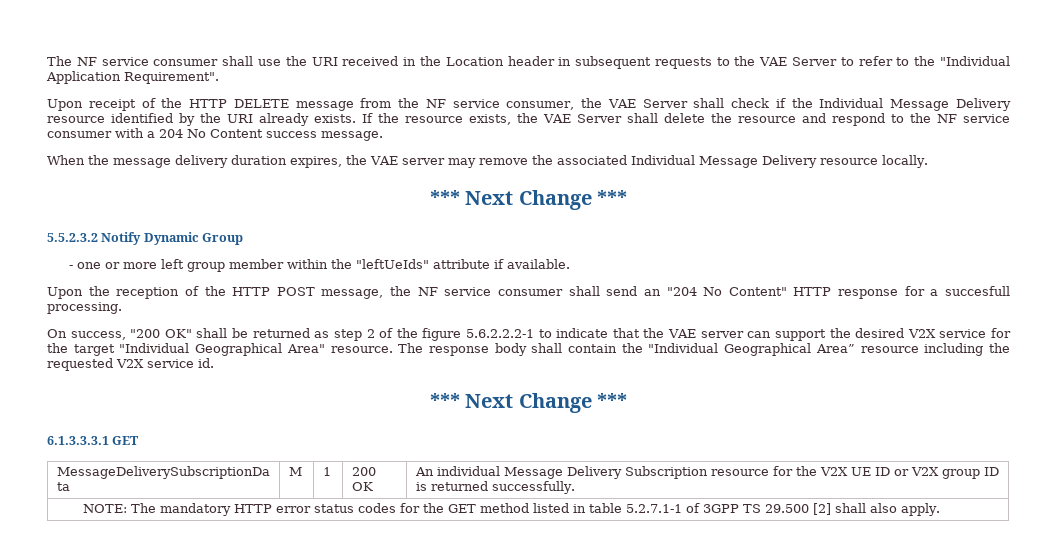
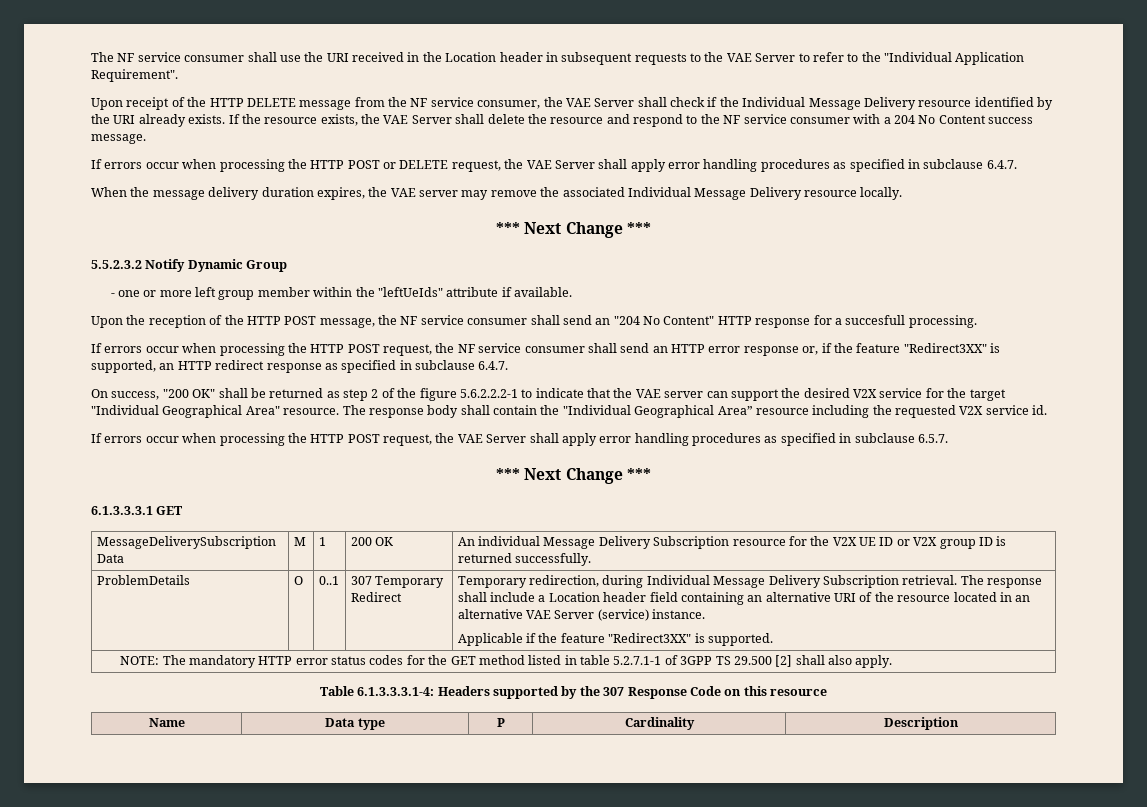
+ If errors occur when processing the HTTP POST or DELETE request, the VAE Server shall apply error handling procedures as specified in subclause 6.4.7.
+ If errors occur when processing the HTTP POST request, the NF service consumer shall send an HTTP error response or, if the feature "Redirect3XX" is supported, an HTTP redirect response as specified in subclause 6.4.7.
+ If errors occur when processing the HTTP POST request, the VAE Server shall apply error handling procedures as specified in subclause 6.5.7.
+ ProblemDetails | O | 0..1 | 307 Temporary Redirect | Temporary redirection, during Individual Message Delivery Subscription retrieval. The response shall include a Location header field containing an alternative URI of the resource located in an alternative VAE Server (service) instance.
+ Applicable if the feature "Redirect3XX" is supported.
+ Table 6.1.3.3.3.1-4: Headers supported by the 307 Response Code on this resource
+ Name | Data type | P | Cardinality | Description

